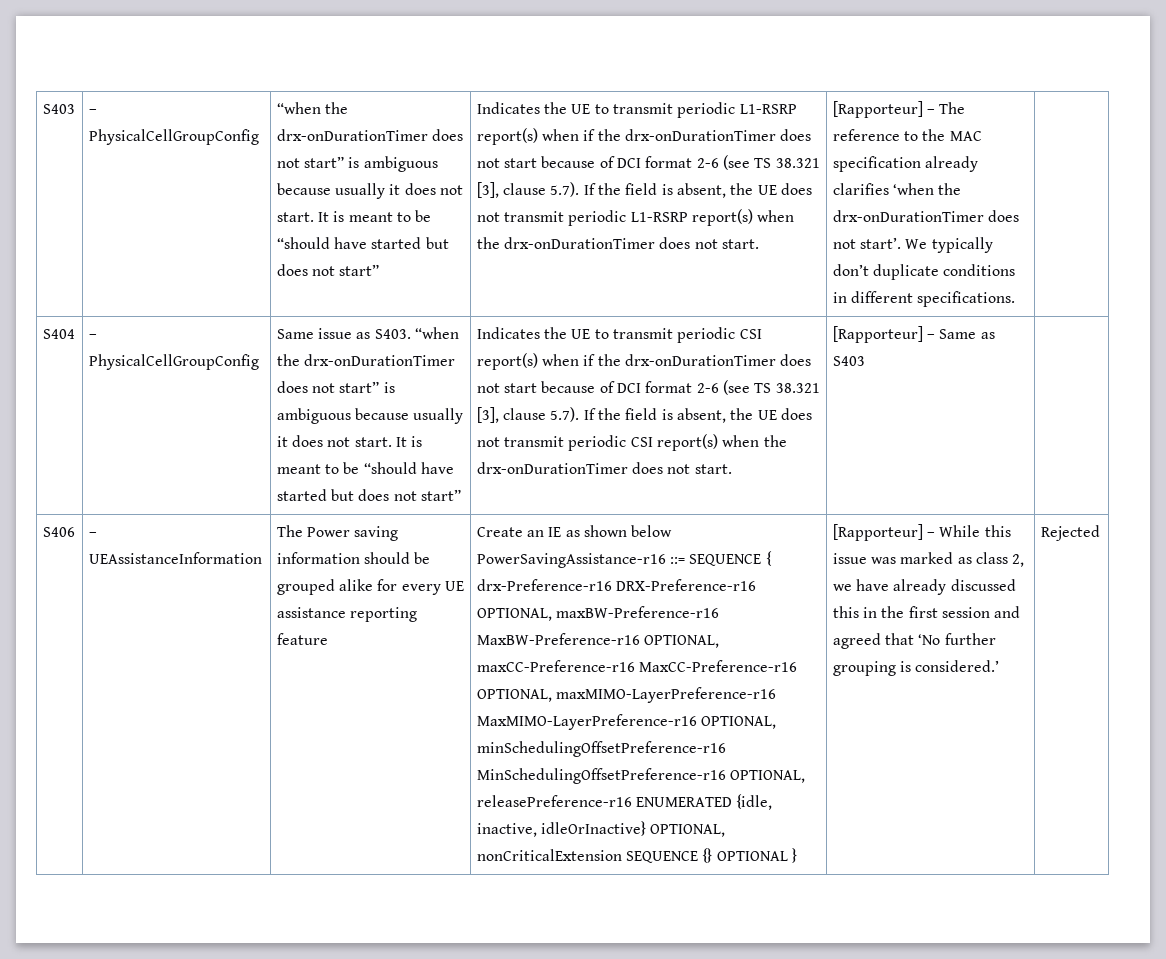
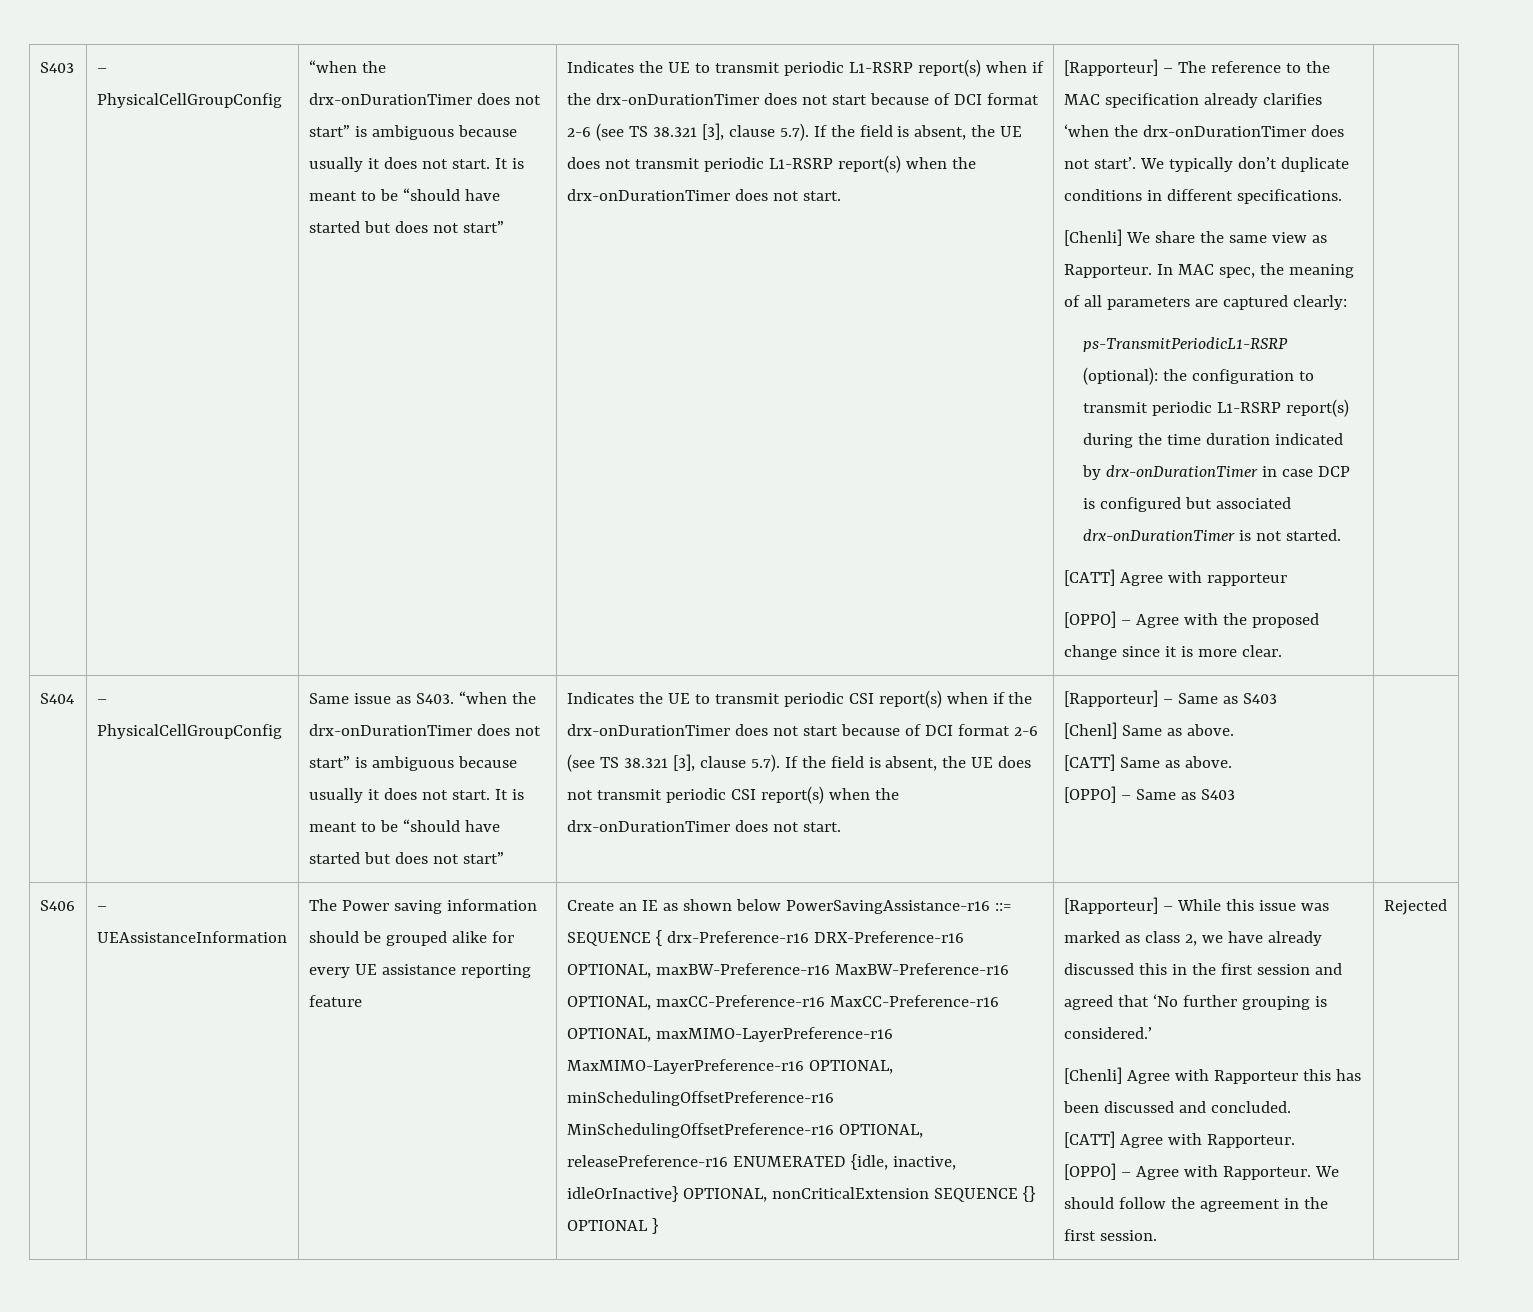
+ [Chenli] We share the same view as Rapporteur. In MAC spec, the meaning of all parameters are captured clearly:
+ ps-TransmitPeriodicL1-RSRP (optional): the configuration to transmit periodic L1-RSRP report(s) during the time duration indicated by drx-onDurationTimer in case DCP is configured but associated drx-onDurationTimer is not started.
+ [CATT] Agree with rapporteur
+ [OPPO] – Agree with the proposed change since it is more clear.
+ [Chenl] Same as above.
+ [CATT] Same as above.
+ [OPPO] – Same as S403
+ [Chenli] Agree with Rapporteur this has been discussed and concluded.
+ [CATT] Agree with Rapporteur.
+ [OPPO] – Agree with Rapporteur. We should follow the agreement in the first session.

